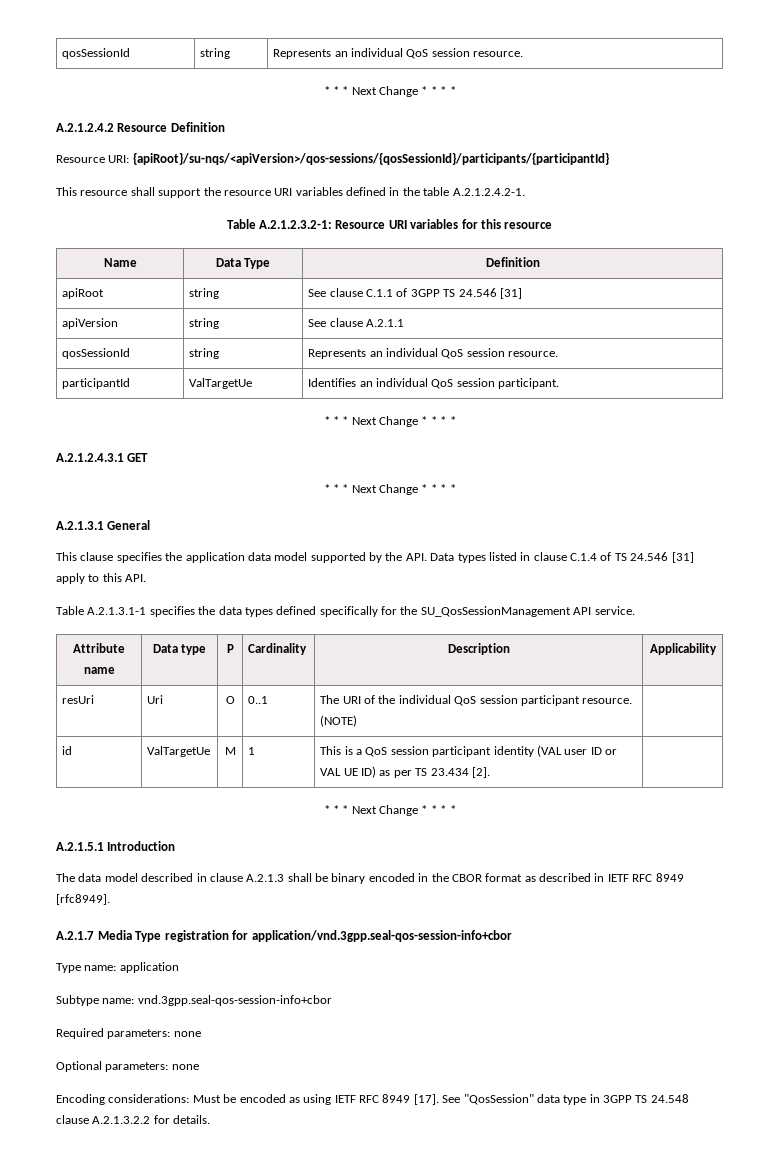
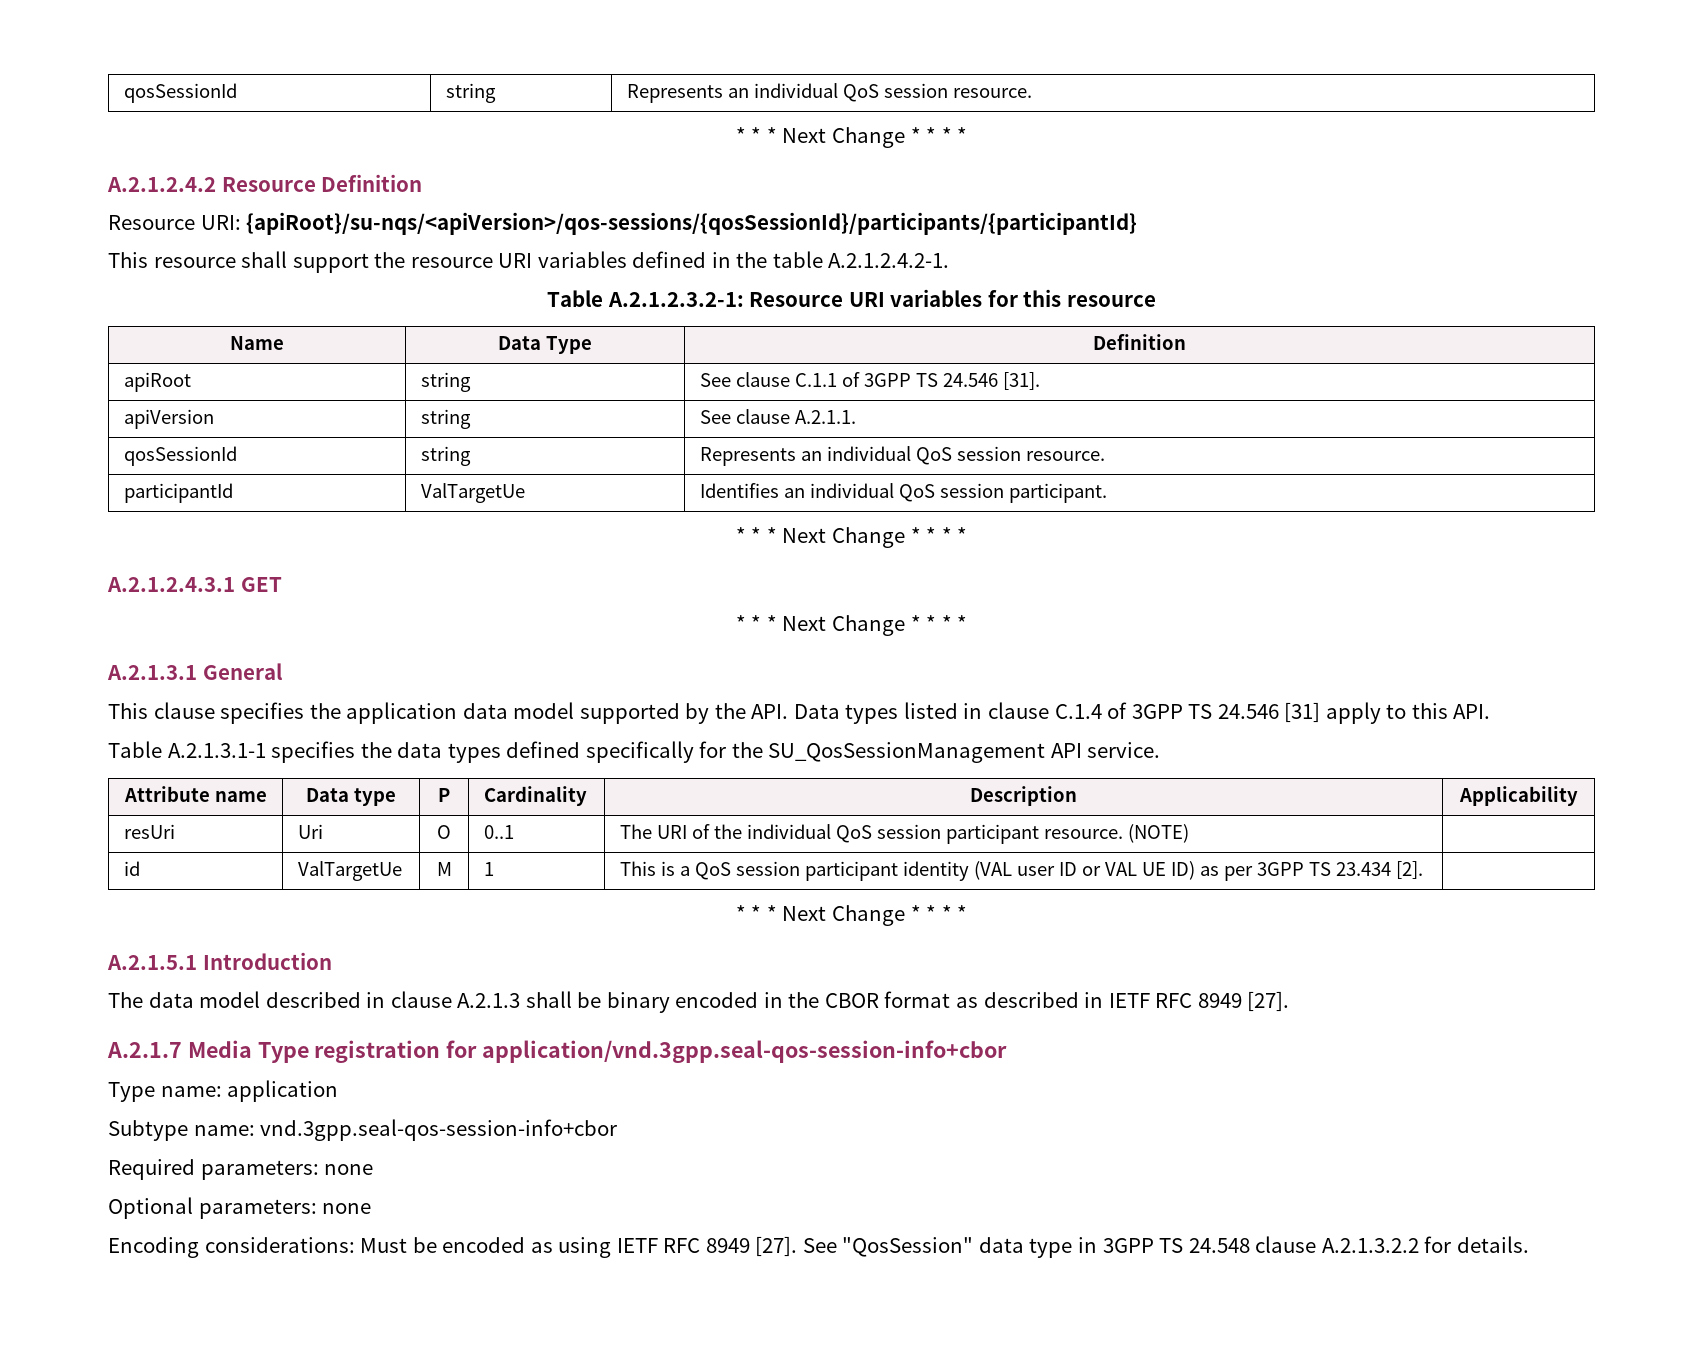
- apiRoot | string | See clause C.1.1 of 3GPP TS 24.546 [31]
+ apiRoot | string | See clause C.1.1 of 3GPP TS 24.546 [31].
- apiVersion | string | See clause A.2.1.1
+ apiVersion | string | See clause A.2.1.1.
- This clause specifies the application data model supported by the API. Data types listed in clause C.1.4 of TS 24.546 [31] apply to this API.
+ This clause specifies the application data model supported by the API. Data types listed in clause C.1.4 of 3GPP TS 24.546 [31] apply to this API.
- id | ValTargetUe | M | 1 | This is a QoS session participant identity (VAL user ID or VAL UE ID) as per TS 23.434 [2]. |
+ id | ValTargetUe | M | 1 | This is a QoS session participant identity (VAL user ID or VAL UE ID) as per 3GPP TS 23.434 [2]. |
- The data model described in clause A.2.1.3 shall be binary encoded in the CBOR format as described in IETF RFC 8949 [rfc8949].
+ The data model described in clause A.2.1.3 shall be binary encoded in the CBOR format as described in IETF RFC 8949 [27].
- Encoding considerations: Must be encoded as using IETF RFC 8949 [17].
+ Encoding considerations: Must be encoded as using IETF RFC 8949 [27].

